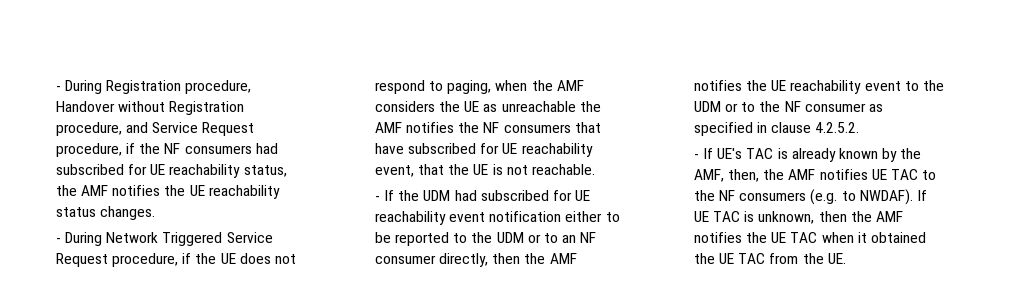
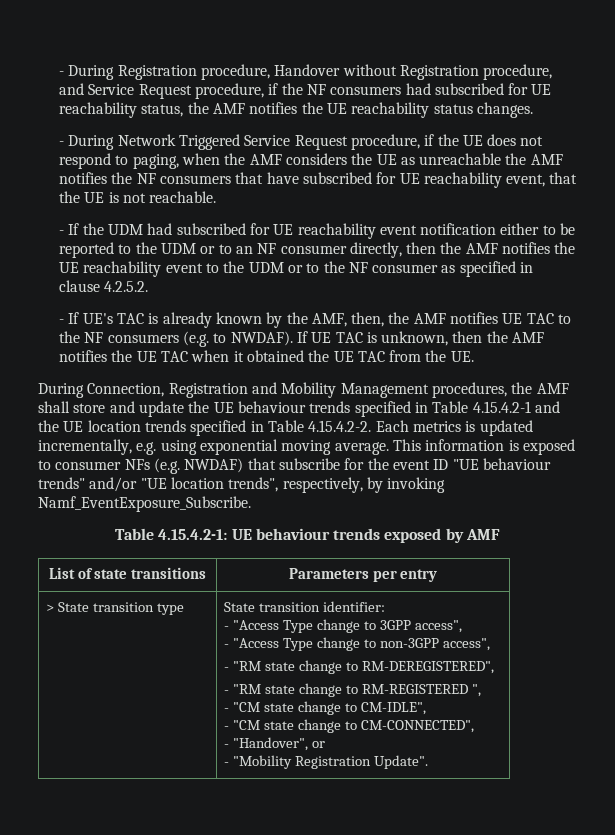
+ During Connection, Registration and Mobility Management procedures, the AMF shall store and update the UE behaviour trends specified in Table 4.15.4.2-1 and the UE location trends specified in Table 4.15.4.2-2. Each metrics is updated incrementally, e.g. using exponential moving average. This information is exposed to consumer NFs (e.g. NWDAF) that subscribe for the event ID "UE behaviour trends" and/or "UE location trends", respectively, by invoking Namf_EventExposure_Subscribe.
+ Table 4.15.4.2-1: UE behaviour trends exposed by AMF
+ List of state transitions | Parameters per entry
+ > State transition type | State transition identifier:
+ - "Access Type change to 3GPP access",
+ - "Access Type change to non-3GPP access",
+ - "RM state change to RM-DEREGISTERED",
+ - "RM state change to RM-REGISTERED ",
+ - "CM state change to CM-IDLE",
+ - "CM state change to CM-CONNECTED",
+ - "Handover", or
+ - "Mobility Registration Update".

